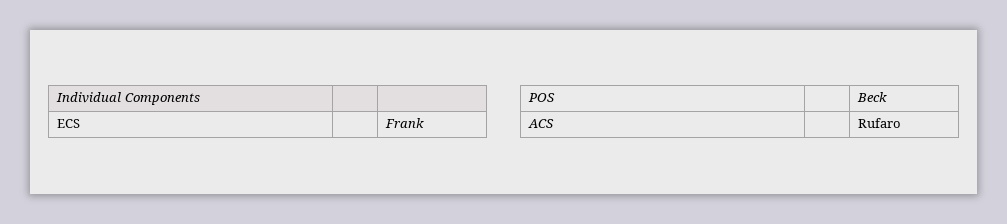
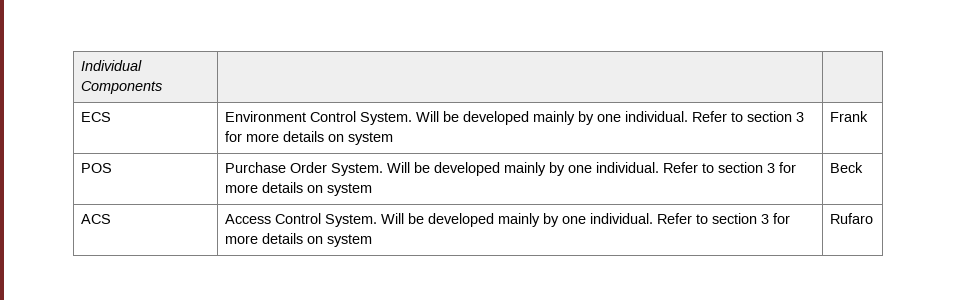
- ECS | | Frank
- POS | | Beck
- ACS | | Rufaro
+ ECS | Environment Control System. Will be developed mainly by one individual. Refer to section 3 for more details on system | Frank
+ POS | Purchase Order System. Will be developed mainly by one individual. Refer to section 3 for more details on system | Beck
+ ACS | Access Control System. Will be developed mainly by one individual. Refer to section 3 for more details on system | Rufaro

